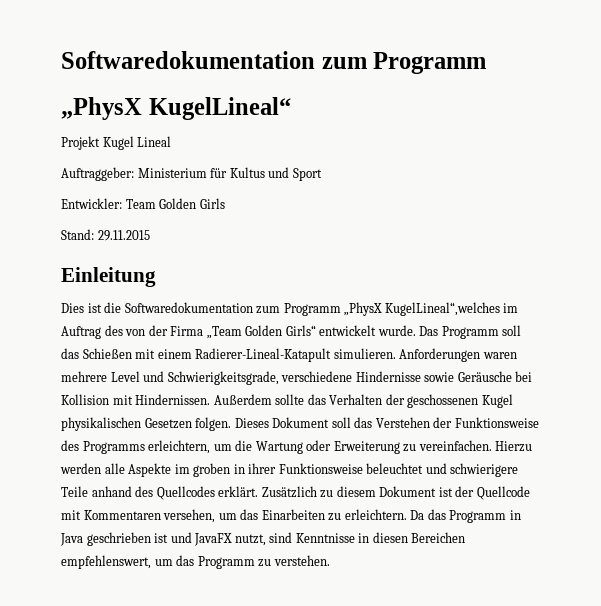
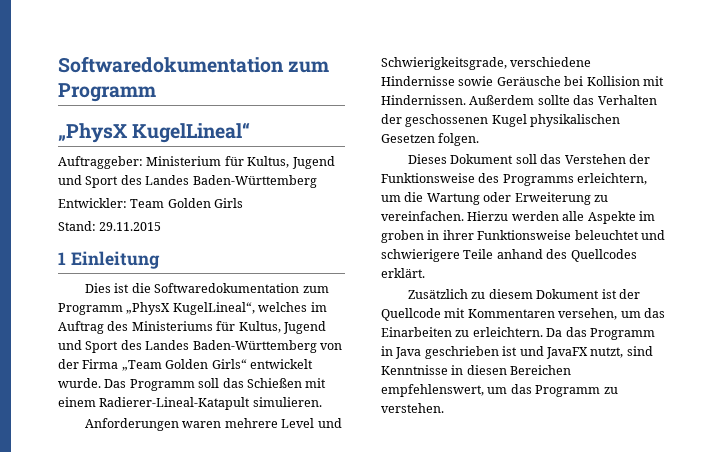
- Projekt Kugel Lineal
- Auftraggeber: Ministerium für Kultus und Sport
+ Auftraggeber: Ministerium für Kultus, Jugend und Sport des Landes Baden-Württemberg
- Einleitung
+ 1 Einleitung
- Dies ist die Softwaredokumentation zum Programm „PhysX KugelLineal“,welches im Auftrag des von der Firma „Team Golden Girls“ entwickelt wurde.
+ Dies ist die Softwaredokumentation zum Programm „PhysX KugelLineal“, welches im Auftrag des Ministeriums für Kultus, Jugend und Sport des Landes Baden-Württemberg von der Firma „Team Golden Girls“ entwickelt wurde.
- Das Programm soll das Schießen mit einem Radierer-Lineal-Katapult simulieren. Anforderungen waren mehrere Level und Schwierigkeitsgrade, verschiedene Hindernisse sowie Geräusche bei Kollision mit Hindernissen.
+ Das Programm soll das Schießen mit einem Radierer-Lineal-Katapult simulieren.
+ Anforderungen waren mehrere Level und Schwierigkeitsgrade, verschiedene Hindernisse sowie Geräusche bei Kollision mit Hindernissen.
- Außerdem sollte das Verhalten der geschossenen Kugel physikalischen Gesetzen folgen. Dieses Dokument soll das Verstehen der Funktionsweise des Programms erleichtern, um die Wartung oder Erweiterung zu vereinfachen.
+ Außerdem sollte das Verhalten der geschossenen Kugel physikalischen Gesetzen folgen.
+ Dieses Dokument soll das Verstehen der Funktionsweise des Programms erleichtern, um die Wartung oder Erweiterung zu vereinfachen.
- Hierzu werden alle Aspekte im groben in ihrer Funktionsweise beleuchtet und schwierigere Teile anhand des Quellcodes erklärt. Zusätzlich zu diesem Dokument ist der Quellcode mit Kommentaren versehen, um das Einarbeiten zu erleichtern.
+ Hierzu werden alle Aspekte im groben in ihrer Funktionsweise beleuchtet und schwierigere Teile anhand des Quellcodes erklärt.
+ Zusätzlich zu diesem Dokument ist der Quellcode mit Kommentaren versehen, um das Einarbeiten zu erleichtern.

